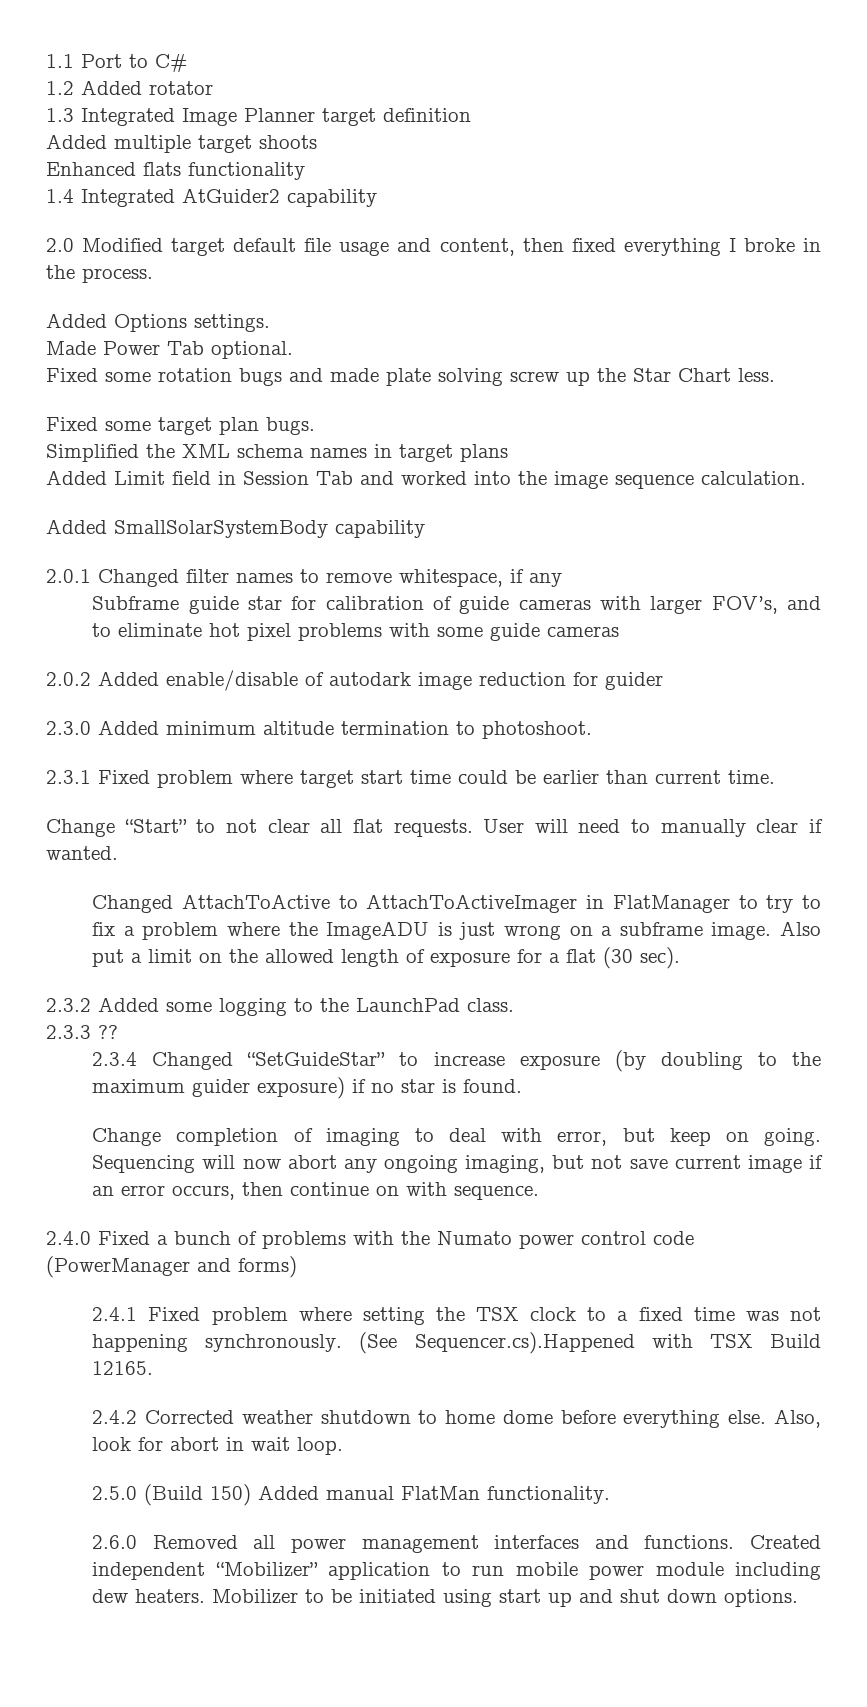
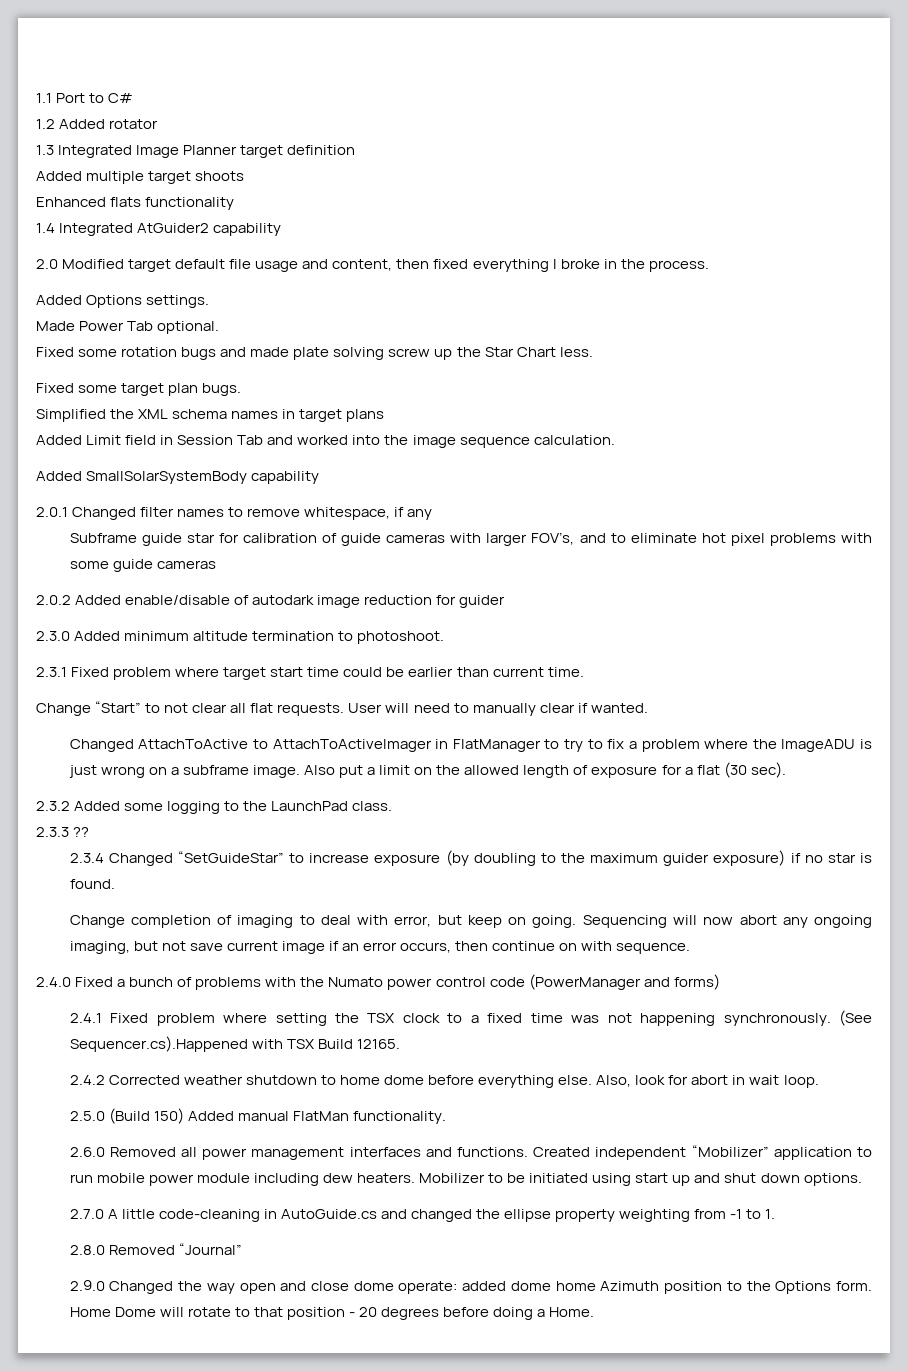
+ 2.7.0 A little code-cleaning in AutoGuide.cs and changed the ellipse property weighting from -1 to 1.
+ 2.8.0 Removed “Journal”
+ 2.9.0 Changed the way open and close dome operate: added dome home Azimuth position to the Options form. Home Dome will rotate to that position - 20 degrees before doing a Home.

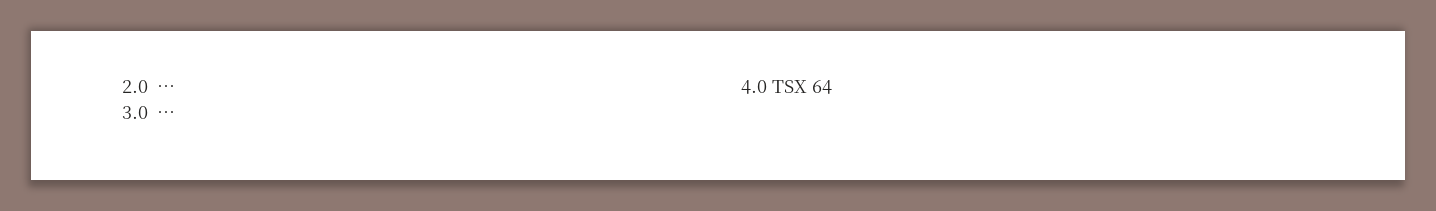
- 1.1 Port to C#
- 1.2 Added rotator
- 1.3 Integrated Image Planner target definition
- Added multiple target shoots
- Enhanced flats functionality
- 1.4 Integrated AtGuider2 capability
- 2.0 Modified target default file usage and content, then fixed everything I broke in the process.
- Added Options settings.
- Made Power Tab optional.
- Fixed some rotation bugs and made plate solving screw up the Star Chart less.
- Fixed some target plan bugs.
- Simplified the XML schema names in target plans
- Added Limit field in Session Tab and worked into the image sequence calculation.
- Added SmallSolarSystemBody capability
- 2.0.1 Changed filter names to remove whitespace, if any
- Subframe guide star for calibration of guide cameras with larger FOV’s, and to eliminate hot pixel problems with some guide cameras
- 2.0.2 Added enable/disable of autodark image reduction for guider
- 2.3.0 Added minimum altitude termination to photoshoot.
- 2.3.1 Fixed problem where target start time could be earlier than current time.
- Change “Start” to not clear all flat requests. User will need to manually clear if wanted.
- Changed AttachToActive to AttachToActiveImager in FlatManager to try to fix a problem where the ImageADU is just wrong on a subframe image. Also put a limit on the allowed length of exposure for a flat (30 sec).
- 2.3.2 Added some logging to the LaunchPad class.
- 2.3.3 ??
- 2.3.4 Changed “SetGuideStar” to increase exposure (by doubling to the maximum guider exposure) if no star is found.
- Change completion of imaging to deal with error, but keep on going. Sequencing will now abort any ongoing imaging, but not save current image if an error occurs, then continue on with sequence.
- 2.4.0 Fixed a bunch of problems with the Numato power control code (PowerManager and forms)
- 2.4.1 Fixed problem where setting the TSX clock to a fixed time was not happening synchronously. (See Sequencer.cs).Happened with TSX Build 12165.
- 2.4.2 Corrected weather shutdown to home dome before everything else. Also, look for abort in wait loop.
- 2.5.0 (Build 150) Added manual FlatMan functionality.
- 2.6.0 Removed all power management interfaces and functions. Created independent “Mobilizer” application to run mobile power module including dew heaters. Mobilizer to be initiated using start up and shut down options.
- 2.7.0 A little code-cleaning in AutoGuide.cs and changed the ellipse property weighting from -1 to 1.
- 2.8.0 Removed “Journal”
- 2.9.0 Changed the way open and close dome operate: added dome home Azimuth position to the Options form. Home Dome will rotate to that position - 20 degrees before doing a Home.
+ 2.0 …
+ 3.0 …
+ 4.0 TSX 64

